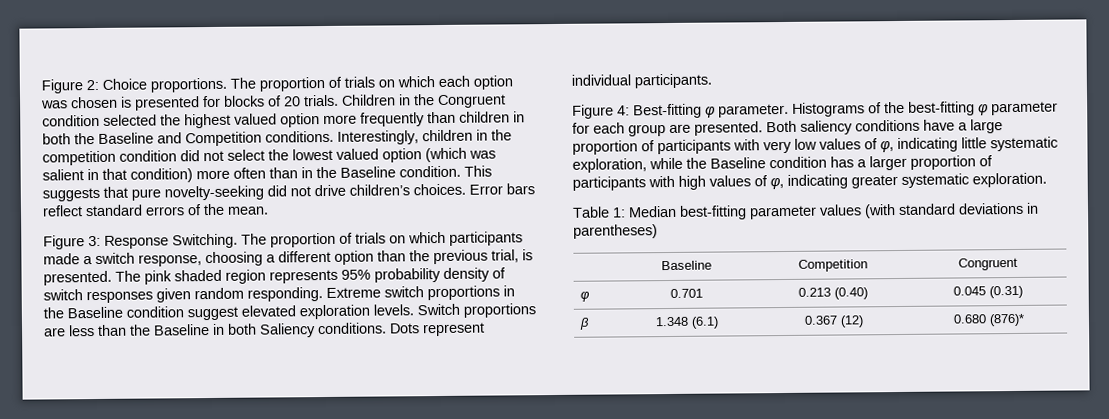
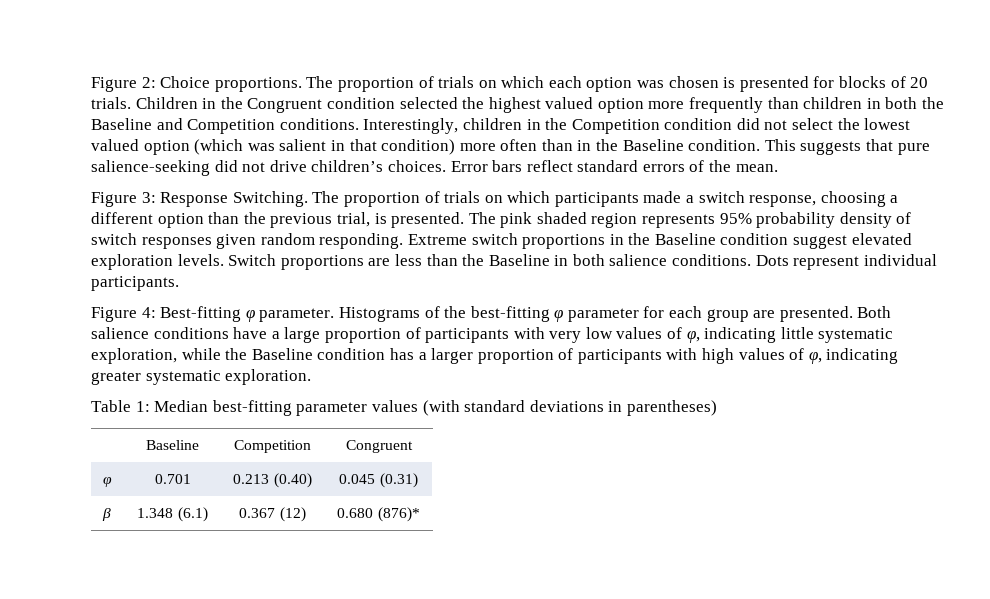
- Interestingly, children in the competition condition did not select the lowest valued option (which was salient in that condition) more often than in the Baseline condition.
+ Interestingly, children in the Competition condition did not select the lowest valued option (which was salient in that condition) more often than in the Baseline condition.
- This suggests that pure novelty-seeking did not drive children’s choices.
+ This suggests that pure salience-seeking did not drive children’s choices.
- Switch proportions are less than the Baseline in both Saliency conditions.
+ Switch proportions are less than the Baseline in both salience conditions.
- Both saliency conditions have a large proportion of participants with very low values of φ, indicating little systematic exploration, while the Baseline condition has a larger proportion of participants with high values of φ, indicating greater systematic exploration.
+ Both salience conditions have a large proportion of participants with very low values of φ, indicating little systematic exploration, while the Baseline condition has a larger proportion of participants with high values of φ, indicating greater systematic exploration.

